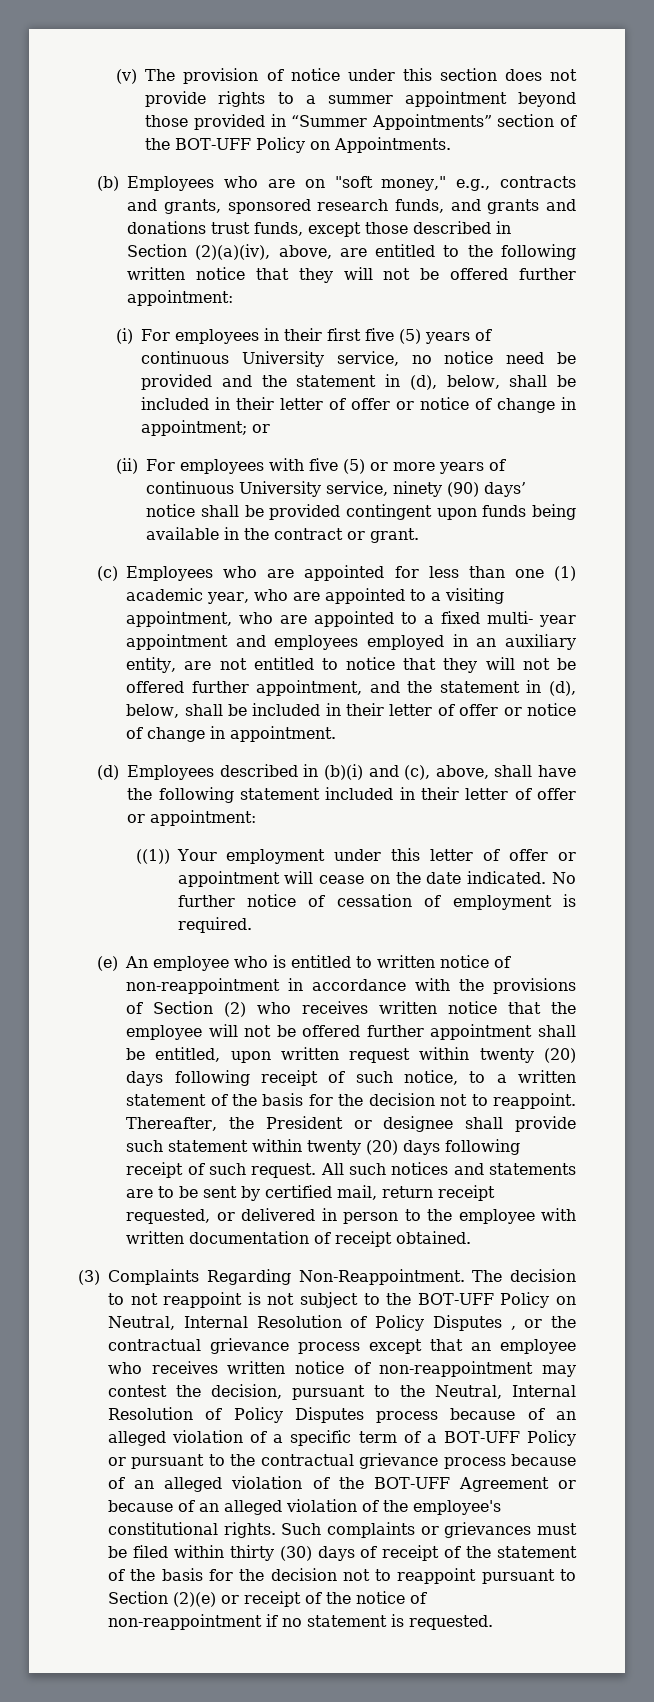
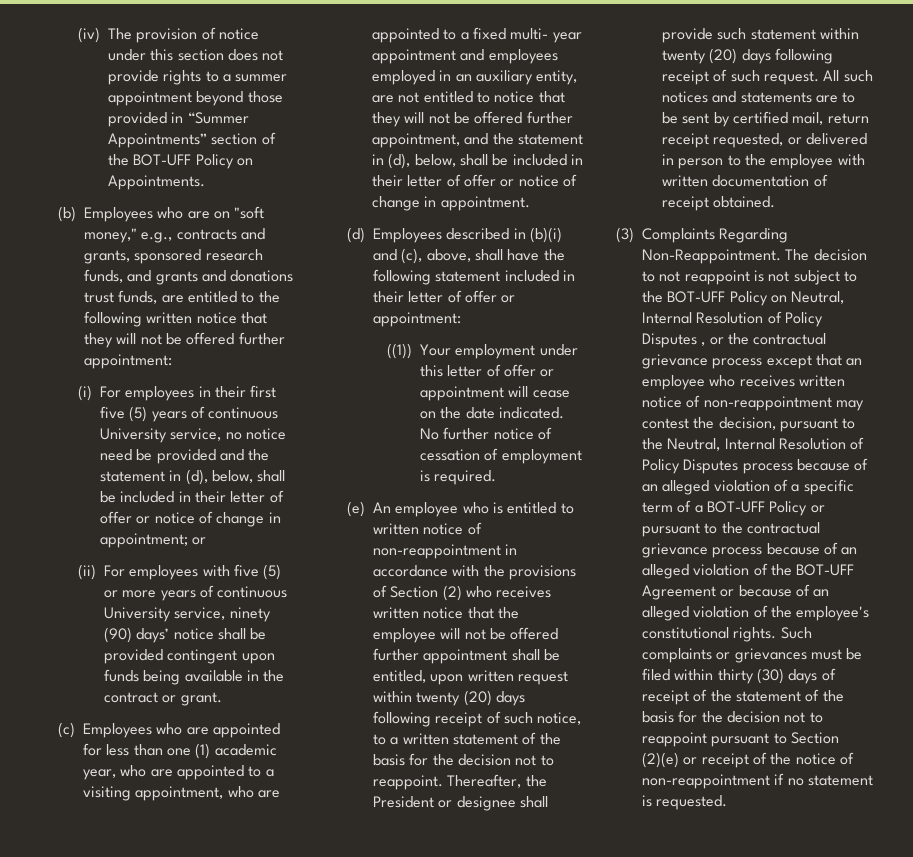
- (v) The provision of notice under this section does not provide rights to a summer appointment beyond those provided in “Summer Appointments” section of the BOT-UFF Policy on Appointments.
+ (iv) The provision of notice under this section does not provide rights to a summer appointment beyond those provided in “Summer Appointments” section of the BOT-UFF Policy on Appointments.
- (b) Employees who are on "soft money," e.g., contracts and grants, sponsored research funds, and grants and donations trust funds, except those described in Section (2)(a)(iv), above, are entitled to the following written notice that they will not be offered further appointment:
+ (b) Employees who are on "soft money," e.g., contracts and grants, sponsored research funds, and grants and donations trust funds, are entitled to the following written notice that they will not be offered further appointment:

